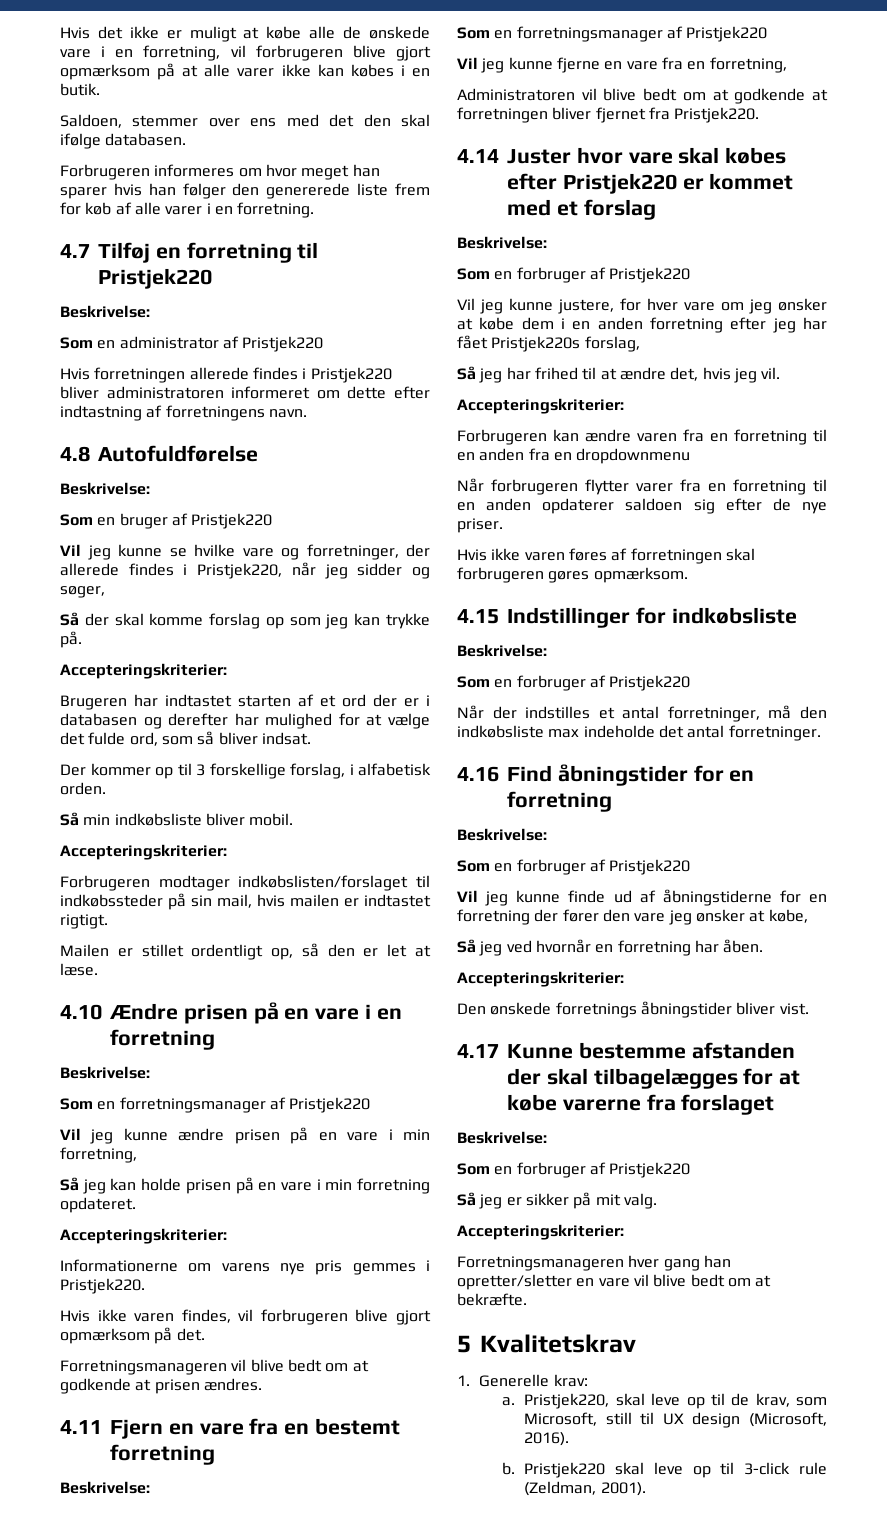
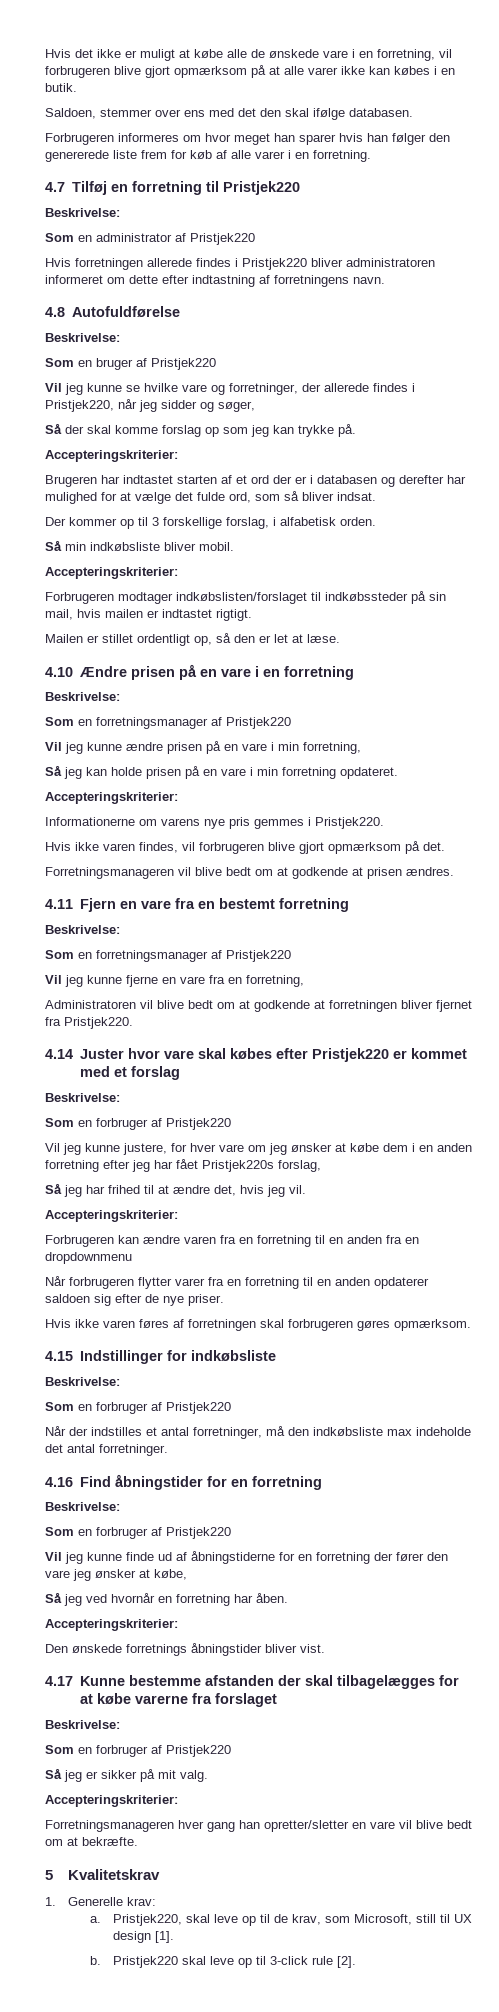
- Pristjek220, skal leve op til de krav, som Microsoft, still til UX design (Microsoft, 2016).
+ Pristjek220, skal leve op til de krav, som Microsoft, still til UX design [1].
- Pristjek220 skal leve op til 3-click rule (Zeldman, 2001).
+ Pristjek220 skal leve op til 3-click rule [2].

